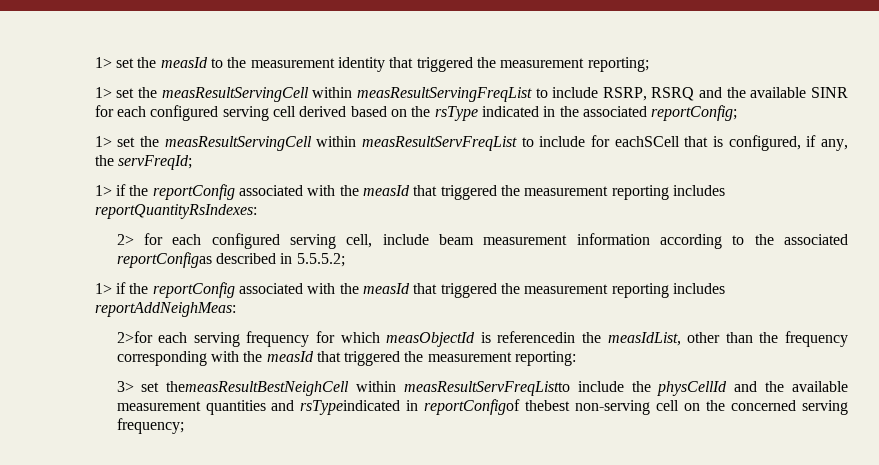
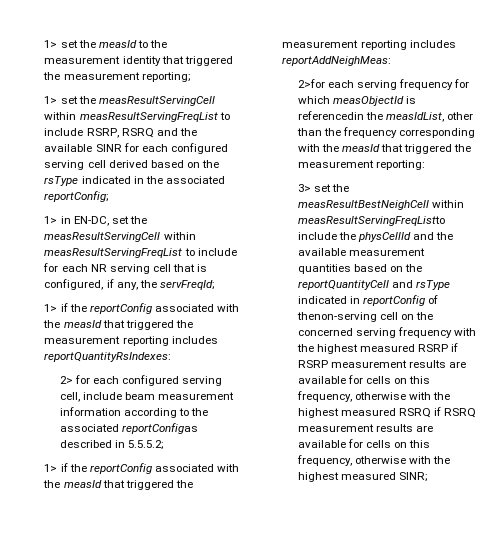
- 1> set the measResultServingCell within measResultServFreqList to include for eachSCell that is configured, if any, the servFreqId;
+ 1> in EN-DC, set the measResultServingCell within measResultServingFreqList to include for each NR serving cell that is configured, if any, the servFreqId;
- 3> set themeasResultBestNeighCell within measResultServFreqListto include the physCellId and the available measurement quantities and rsTypeindicated in reportConfigof thebest non-serving cell on the concerned serving frequency;
+ 3> set the measResultBestNeighCell within measResultServingFreqListto include the physCellId and the available measurement quantities based on the reportQuantityCell and rsType indicated in reportConfig of thenon-serving cell on the concerned serving frequency with the highest measured RSRP if RSRP measurement results are available for cells on this frequency, otherwise with the highest measured RSRQ if RSRQ measurement results are available for cells on this frequency, otherwise with the highest measured SINR;

